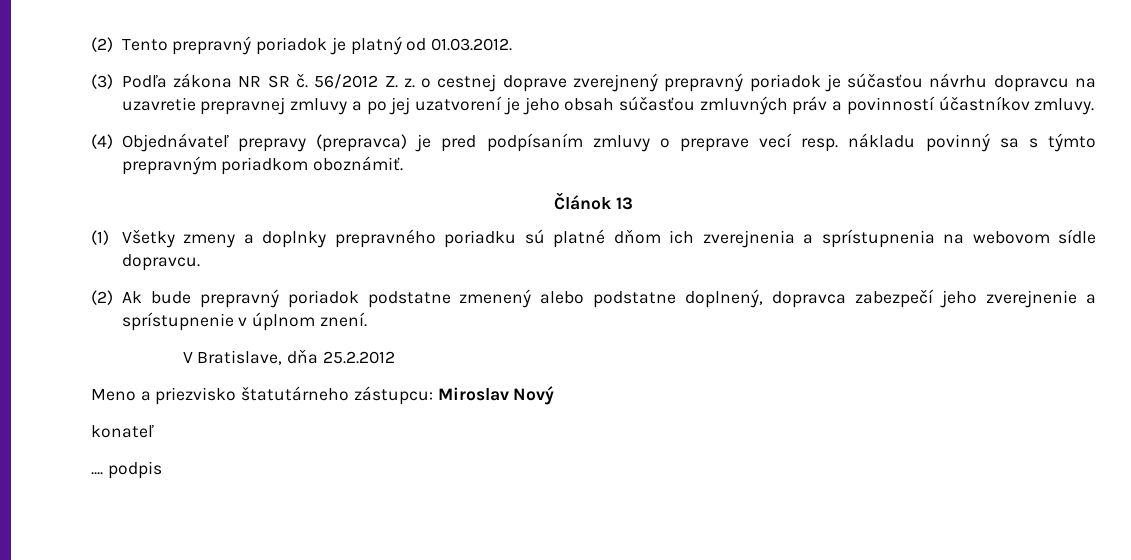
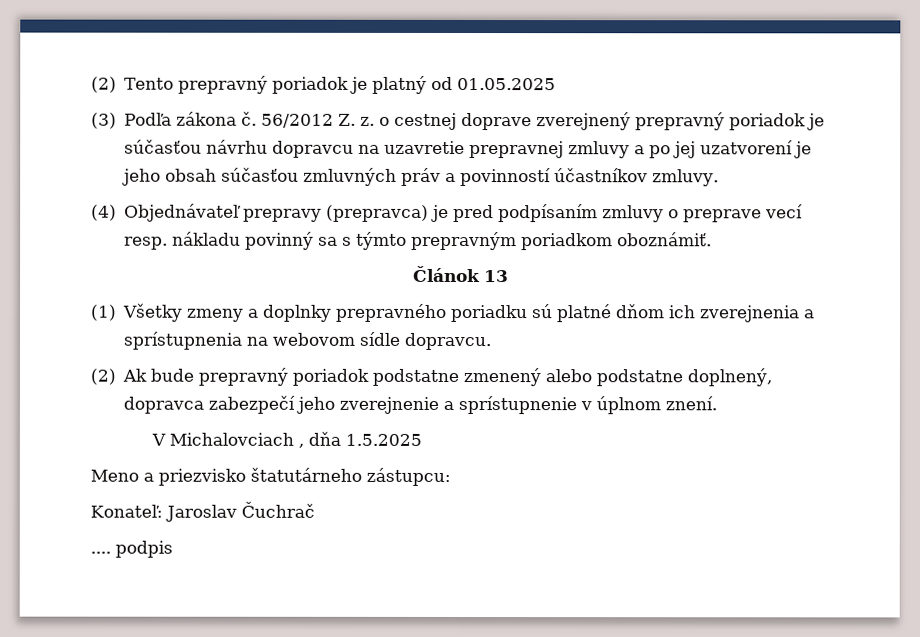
- (2) Tento prepravný poriadok je platný od 01.03.2012.
+ (2) Tento prepravný poriadok je platný od 01.05.2025
- (3) Podľa zákona NR SR č.
+ (3) Podľa zákona č.
- V Bratislave, dňa 25.2.2012
+ V Michalovciach , dňa 1.5.2025
- Meno a priezvisko štatutárneho zástupcu: Miroslav Nový
- konateľ
+ Meno a priezvisko štatutárneho zástupcu:
+ Konateľ: Jaroslav Čuchrač

